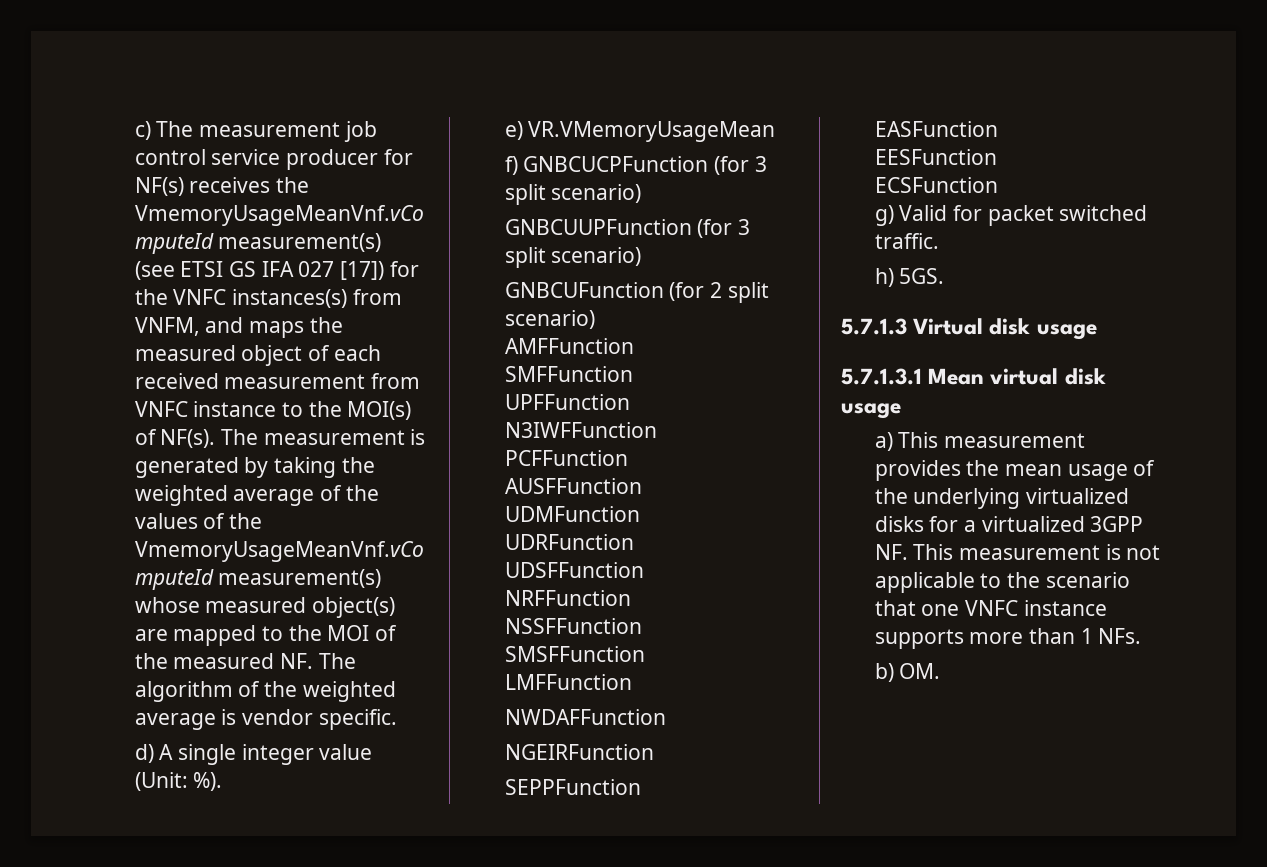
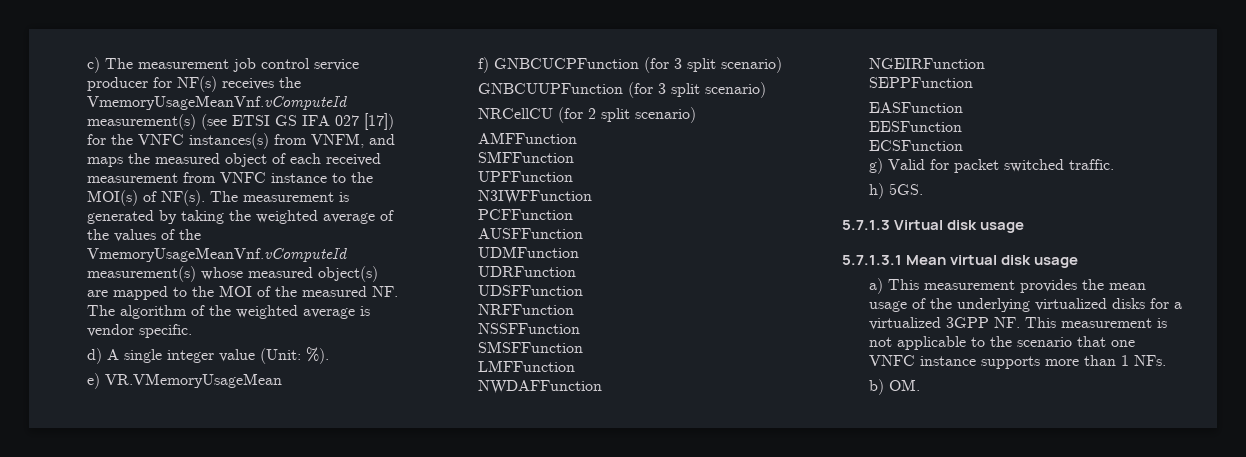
- GNBCUFunction (for 2 split scenario)
+ NRCellCU (for 2 split scenario)

